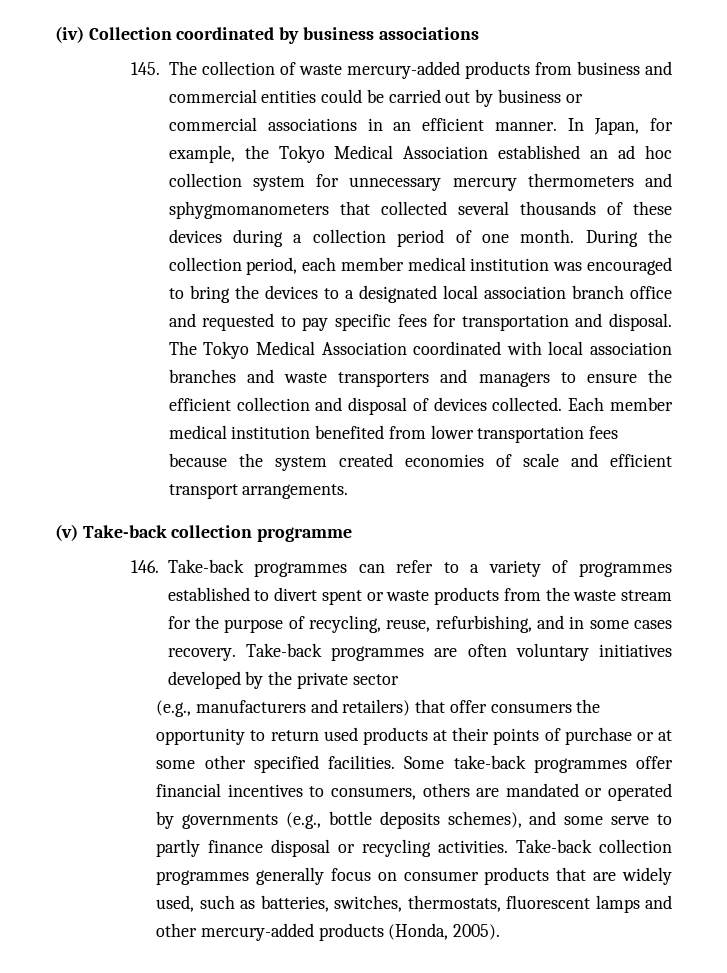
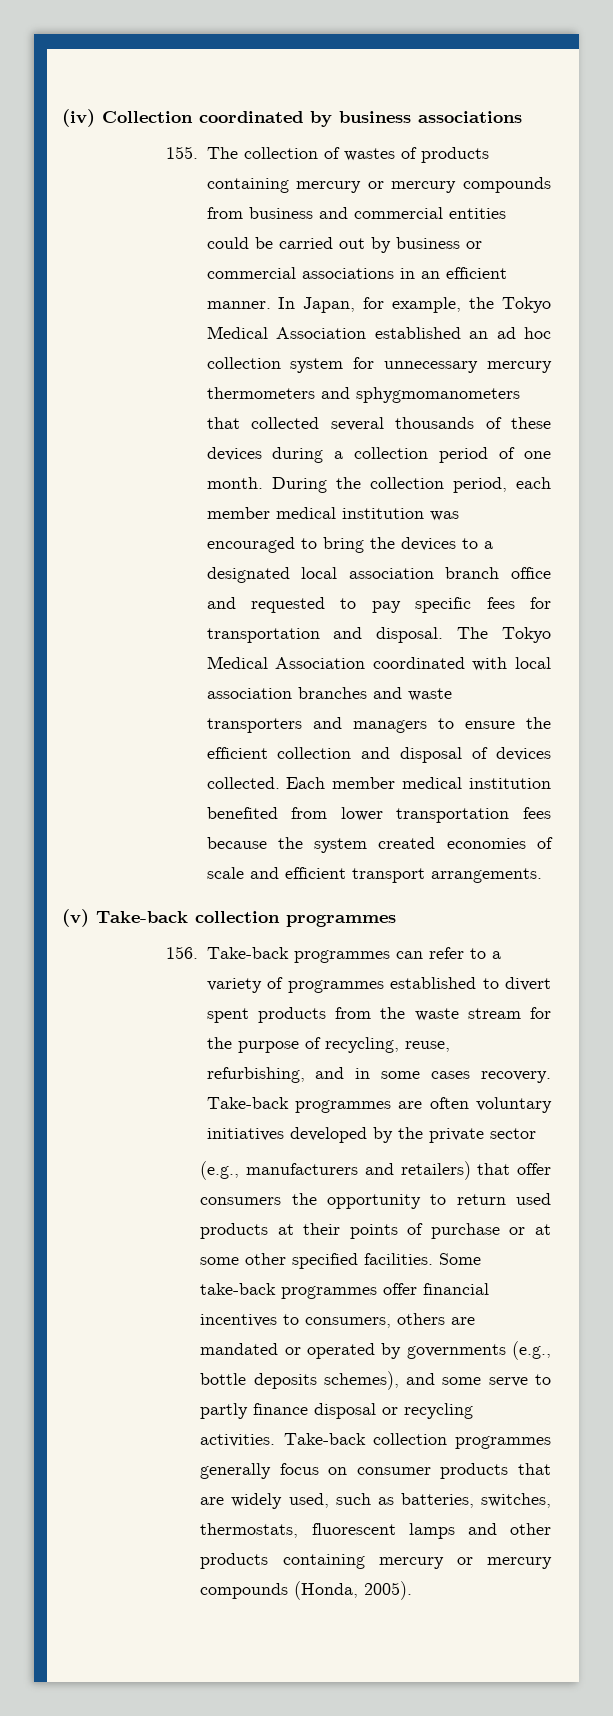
- 145. The collection of waste mercury-added products from business and commercial entities could be carried out by business or commercial associations in an efficient manner.
+ 155. The collection of wastes of products containing mercury or mercury compounds from business and commercial entities could be carried out by business or commercial associations in an efficient manner.
- (v) Take-back collection programme
- 146. Take-back programmes can refer to a variety of programmes established to divert spent or waste products from the waste stream for the purpose of recycling, reuse, refurbishing, and in some cases recovery.
+ (v) Take-back collection programmes
+ 156. Take-back programmes can refer to a variety of programmes established to divert spent products from the waste stream for the purpose of recycling, reuse, refurbishing, and in some cases recovery.
- Take-back collection programmes generally focus on consumer products that are widely used, such as batteries, switches, thermostats, fluorescent lamps and other mercury-added products (Honda, 2005).
+ Take-back collection programmes generally focus on consumer products that are widely used, such as batteries, switches, thermostats, fluorescent lamps and other products containing mercury or mercury compounds (Honda, 2005).

